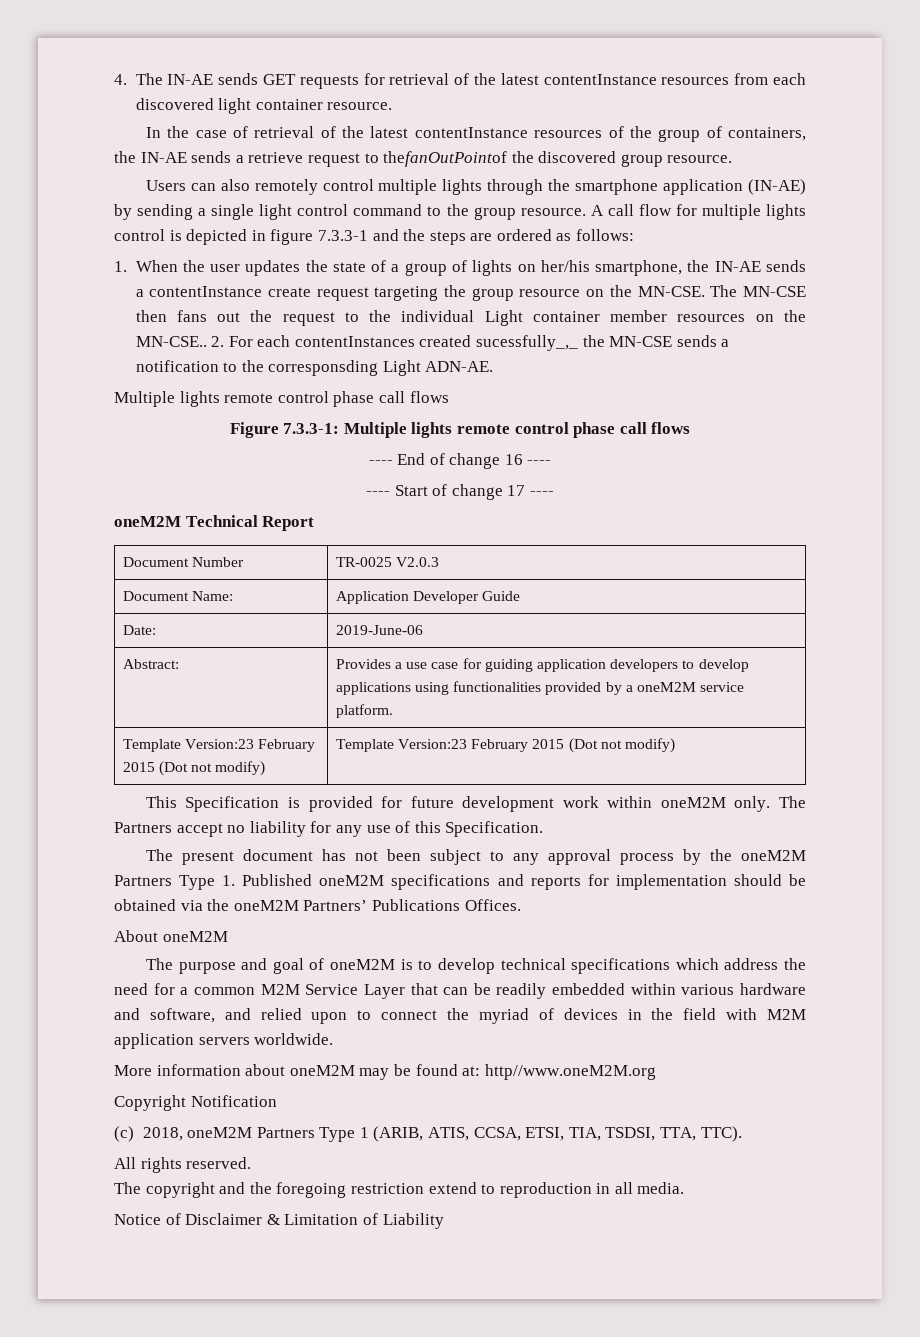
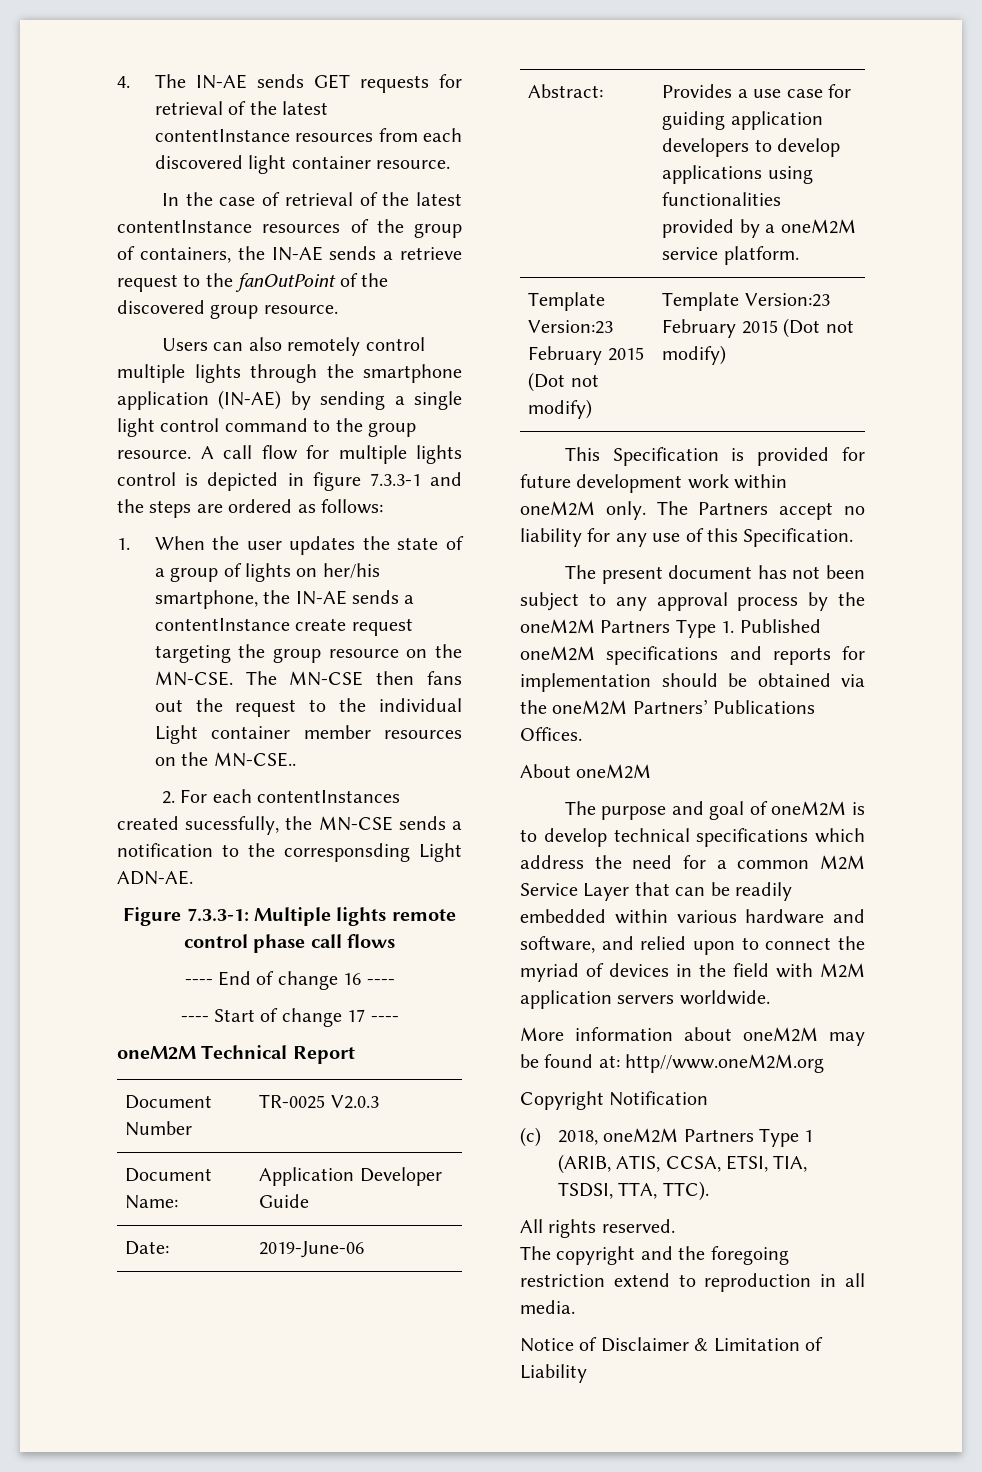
- In the case of retrieval of the latest contentInstance resources of the group of containers, the IN-AE sends a retrieve request to thefanOutPointof the discovered group resource.
+ In the case of retrieval of the latest contentInstance resources of the group of containers, the IN-AE sends a retrieve request to the fanOutPoint of the discovered group resource.
- The MN-CSE then fans out the request to the individual Light container member resources on the MN-CSE.. 2. For each contentInstances created sucessfully_,_ the MN-CSE sends a notification to the corresponsding Light ADN-AE.
- Multiple lights remote control phase call flows
+ The MN-CSE then fans out the request to the individual Light container member resources on the MN-CSE..
+ 2. For each contentInstances created sucessfully, the MN-CSE sends a notification to the corresponsding Light ADN-AE.

